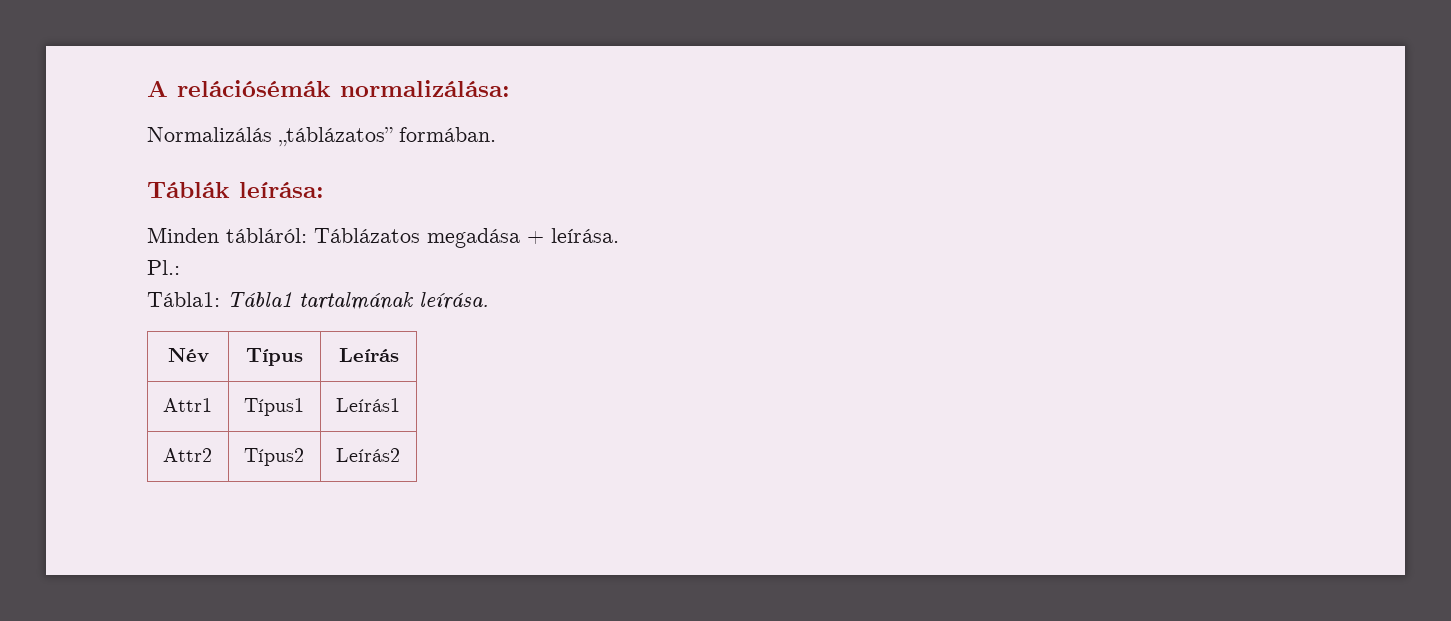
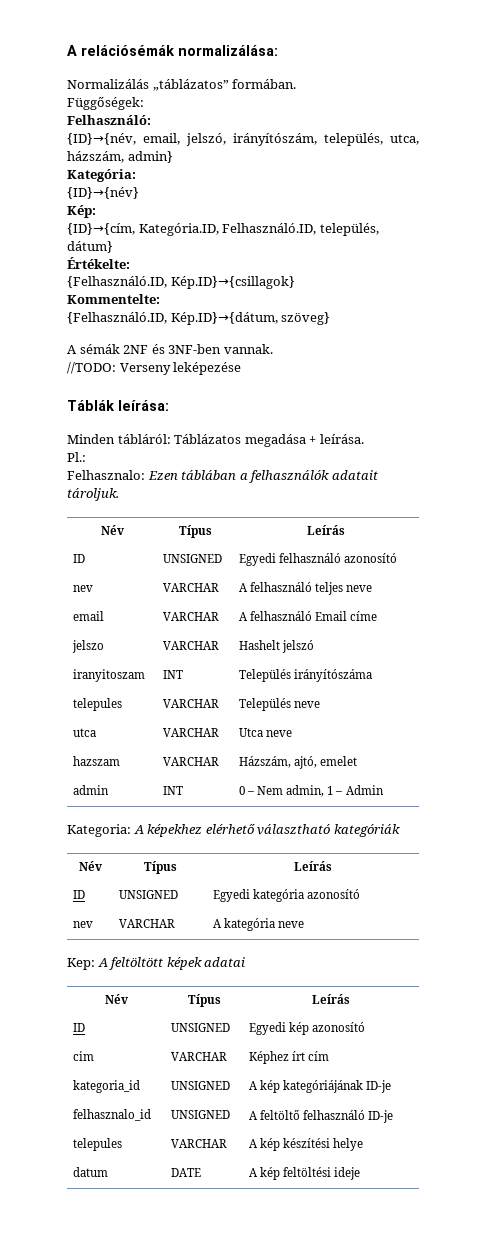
+ Függőségek:
+ Felhasználó:
+ {ID}→{név, email, jelszó, irányítószám, település, utca, házszám, admin}
+ Kategória:
+ {ID}→{név}
+ Kép:
+ {ID}→{cím, Kategória.ID, Felhasználó.ID, település, dátum}
+ Értékelte:
+ {Felhasználó.ID, Kép.ID}→{csillagok}
+ Kommentelte:
+ {Felhasználó.ID, Kép.ID}→{dátum, szöveg}
+ A sémák 2NF és 3NF-ben vannak.
+ //TODO: Verseny leképezése
- Tábla1: Tábla1 tartalmának leírása.
+ Felhasznalo: Ezen táblában a felhasználók adatait tároljuk.
  Név | Típus | Leírás
- Attr1 | Típus1 | Leírás1
- Attr2 | Típus2 | Leírás2
+ ID | UNSIGNED | Egyedi felhasználó azonosító
+ nev | VARCHAR | A felhasználó teljes neve
+ email | VARCHAR | A felhasználó Email címe
+ jelszo | VARCHAR | Hashelt jelszó
+ iranyitoszam | INT | Település irányítószáma
+ telepules | VARCHAR | Település neve
+ utca | VARCHAR | Utca neve
+ hazszam | VARCHAR | Házszám, ajtó, emelet
+ admin | INT | 0 – Nem admin, 1 – Admin
+ Kategoria: A képekhez elérhető választható kategóriák
+ Név | Típus | Leírás
+ ID | UNSIGNED | Egyedi kategória azonosító
+ nev | VARCHAR | A kategória neve
+ Kep: A feltöltött képek adatai
+ Név | Típus | Leírás
+ ID | UNSIGNED | Egyedi kép azonosító
+ cim | VARCHAR | Képhez írt cím
+ kategoria_id | UNSIGNED | A kép kategóriájának ID-je
+ felhasznalo_id | UNSIGNED | A feltöltő felhasználó ID-je
+ telepules | VARCHAR | A kép készítési helye
+ datum | DATE | A kép feltöltési ideje

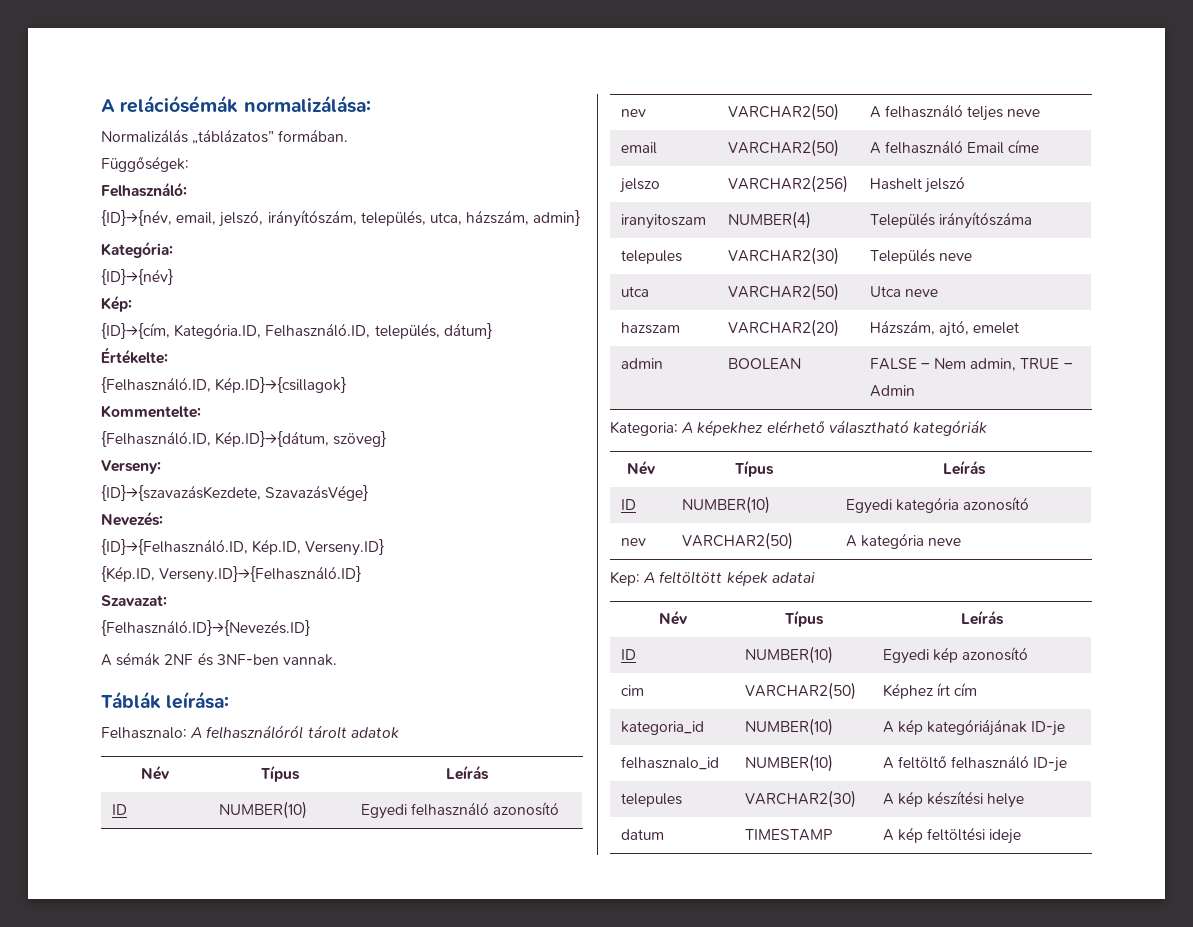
+ Verseny:
+ {ID}→{szavazásKezdete, SzavazásVége}
+ Nevezés:
+ {ID}→{Felhasználó.ID, Kép.ID, Verseny.ID}
+ {Kép.ID, Verseny.ID}→{Felhasználó.ID}
+ Szavazat:
+ {Felhasználó.ID}→{Nevezés.ID}
- //TODO: Verseny leképezése
- Minden tábláról: Táblázatos megadása + leírása.
- Pl.:
- Felhasznalo: Ezen táblában a felhasználók adatait tároljuk.
+ Felhasznalo: A felhasználóról tárolt adatok
  Név | Típus | Leírás
- ID | UNSIGNED | Egyedi felhasználó azonosító
+ ID | NUMBER(10) | Egyedi felhasználó azonosító
- nev | VARCHAR | A felhasználó teljes neve
+ nev | VARCHAR2(50) | A felhasználó teljes neve
- email | VARCHAR | A felhasználó Email címe
+ email | VARCHAR2(50) | A felhasználó Email címe
- jelszo | VARCHAR | Hashelt jelszó
+ jelszo | VARCHAR2(256) | Hashelt jelszó
- iranyitoszam | INT | Település irányítószáma
+ iranyitoszam | NUMBER(4) | Település irányítószáma
- telepules | VARCHAR | Település neve
+ telepules | VARCHAR2(30) | Település neve
- utca | VARCHAR | Utca neve
+ utca | VARCHAR2(50) | Utca neve
- hazszam | VARCHAR | Házszám, ajtó, emelet
+ hazszam | VARCHAR2(20) | Házszám, ajtó, emelet
- admin | INT | 0 – Nem admin, 1 – Admin
+ admin | BOOLEAN | FALSE – Nem admin, TRUE – Admin
- ID | UNSIGNED | Egyedi kategória azonosító
+ ID | NUMBER(10) | Egyedi kategória azonosító
- nev | VARCHAR | A kategória neve
+ nev | VARCHAR2(50) | A kategória neve
- ID | UNSIGNED | Egyedi kép azonosító
+ ID | NUMBER(10) | Egyedi kép azonosító
- cim | VARCHAR | Képhez írt cím
+ cim | VARCHAR2(50) | Képhez írt cím
- kategoria_id | UNSIGNED | A kép kategóriájának ID-je
+ kategoria_id | NUMBER(10) | A kép kategóriájának ID-je
- felhasznalo_id | UNSIGNED | A feltöltő felhasználó ID-je
+ felhasznalo_id | NUMBER(10) | A feltöltő felhasználó ID-je
- telepules | VARCHAR | A kép készítési helye
+ telepules | VARCHAR2(30) | A kép készítési helye
- datum | DATE | A kép feltöltési ideje
+ datum | TIMESTAMP | A kép feltöltési ideje

